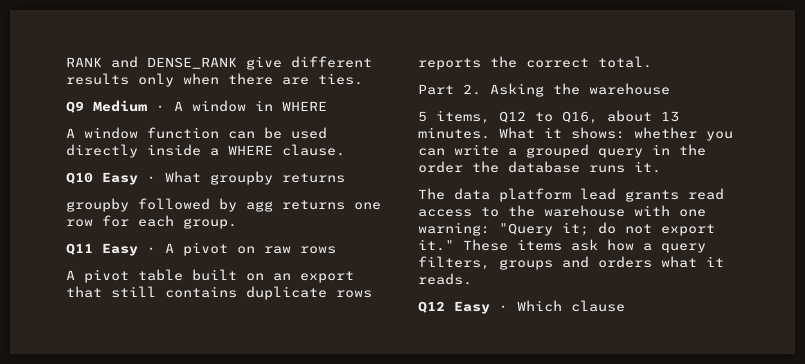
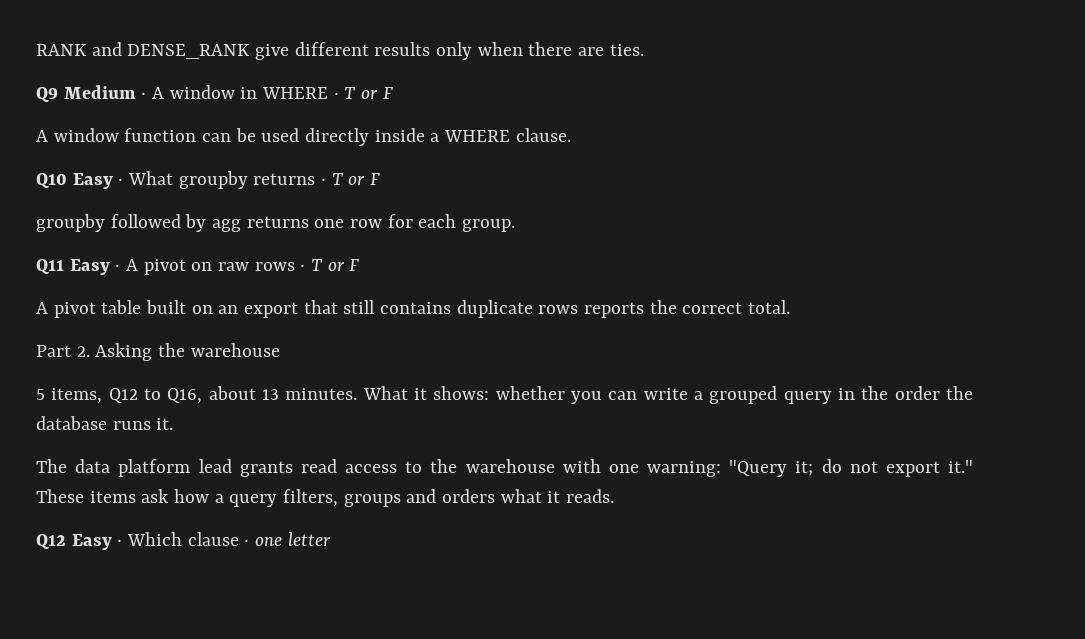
- Q9 Medium · A window in WHERE
+ Q9 Medium · A window in WHERE · T or F
- Q10 Easy · What groupby returns
+ Q10 Easy · What groupby returns · T or F
- Q11 Easy · A pivot on raw rows
+ Q11 Easy · A pivot on raw rows · T or F
- Q12 Easy · Which clause
+ Q12 Easy · Which clause · one letter

